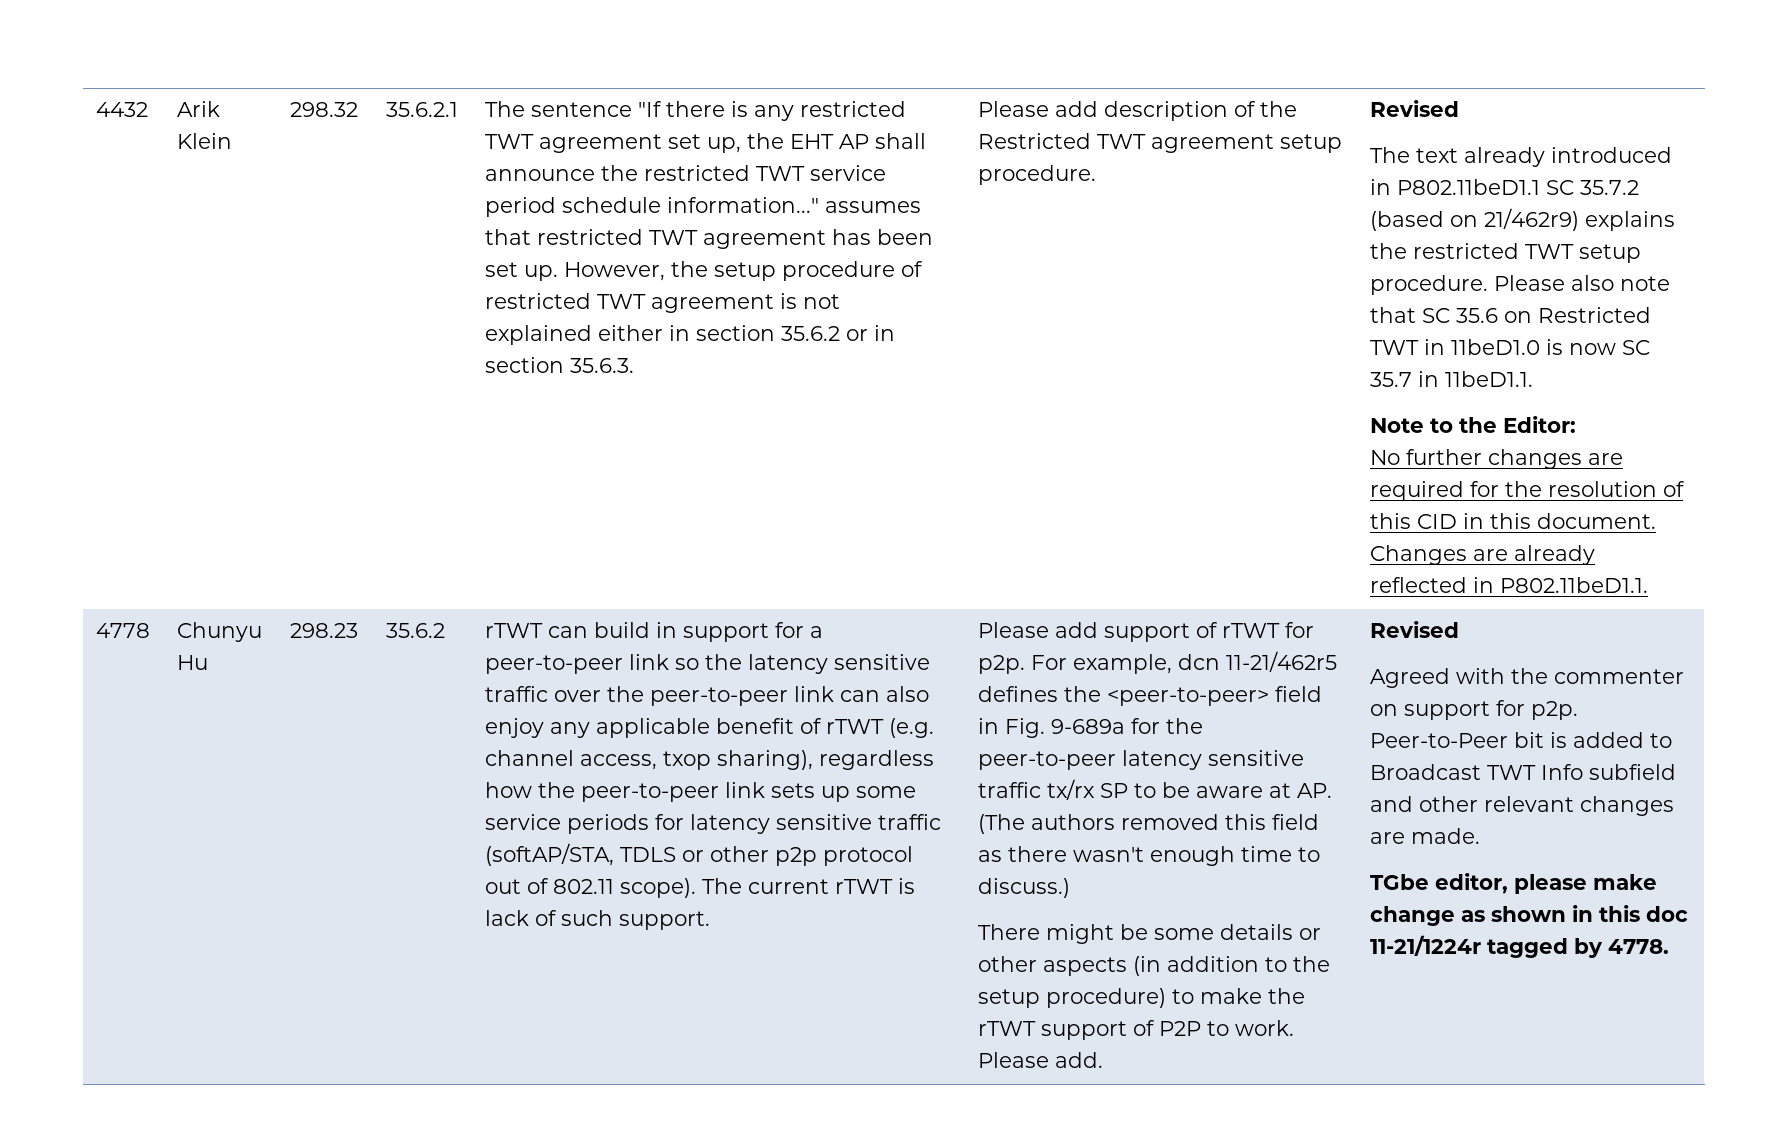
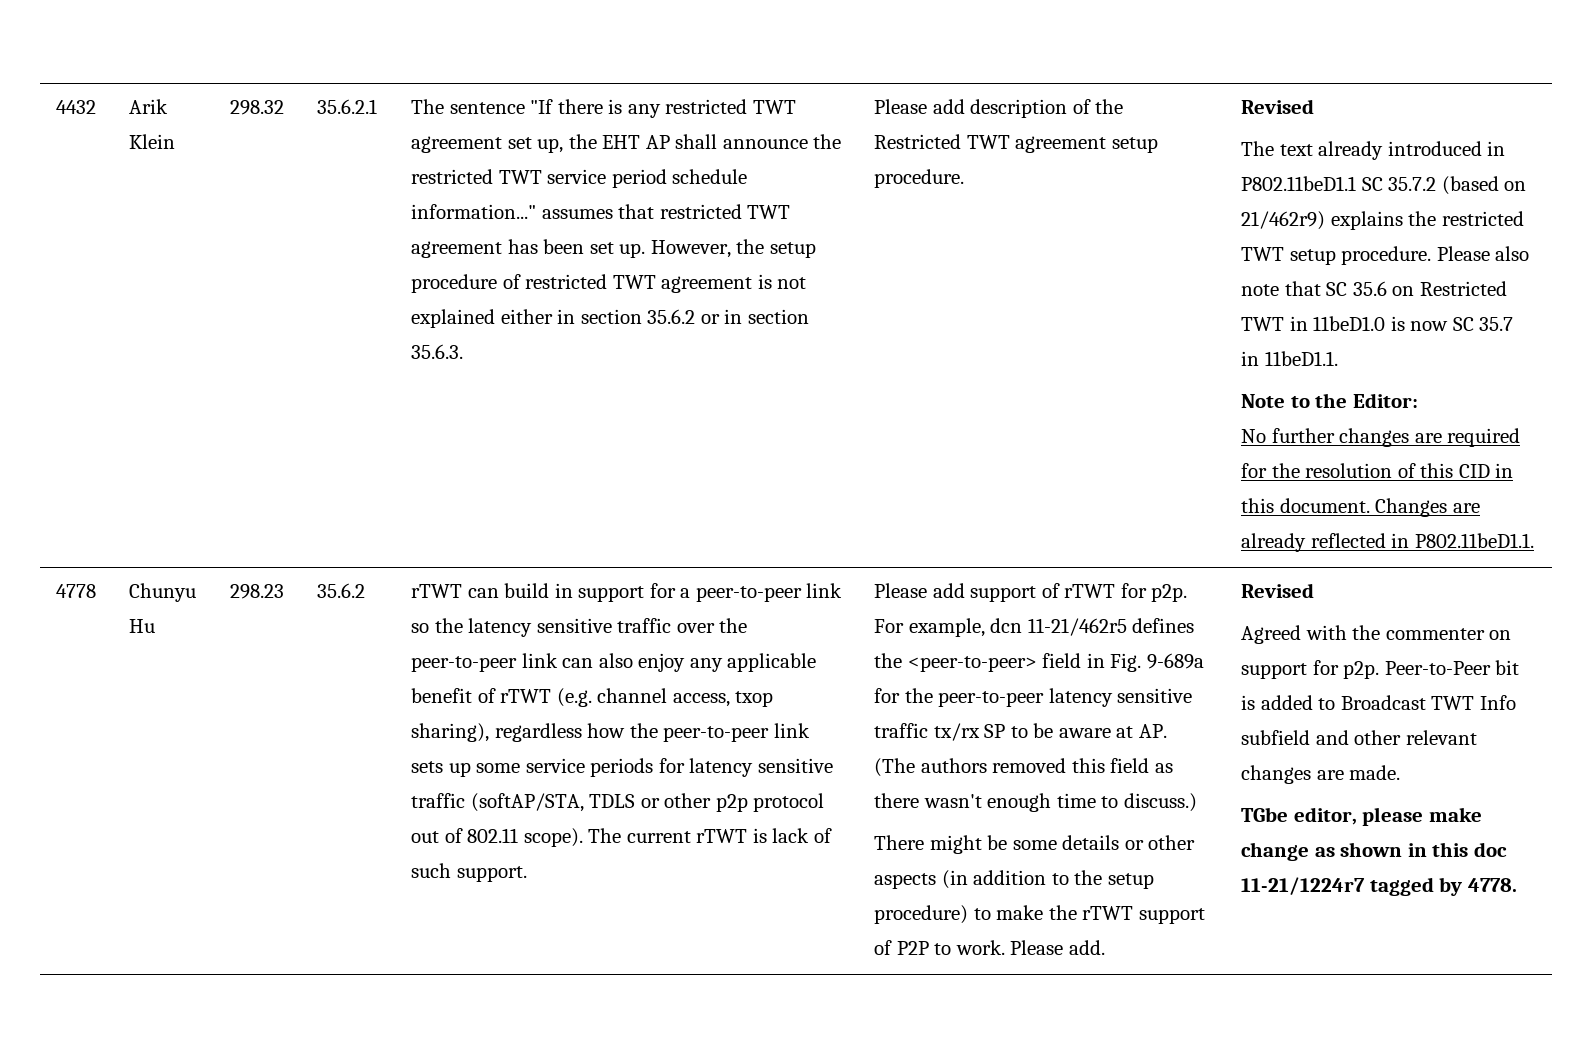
- TGbe editor, please make change as shown in this doc 11-21/1224r tagged by 4778.
+ TGbe editor, please make change as shown in this doc 11-21/1224r7 tagged by 4778.

